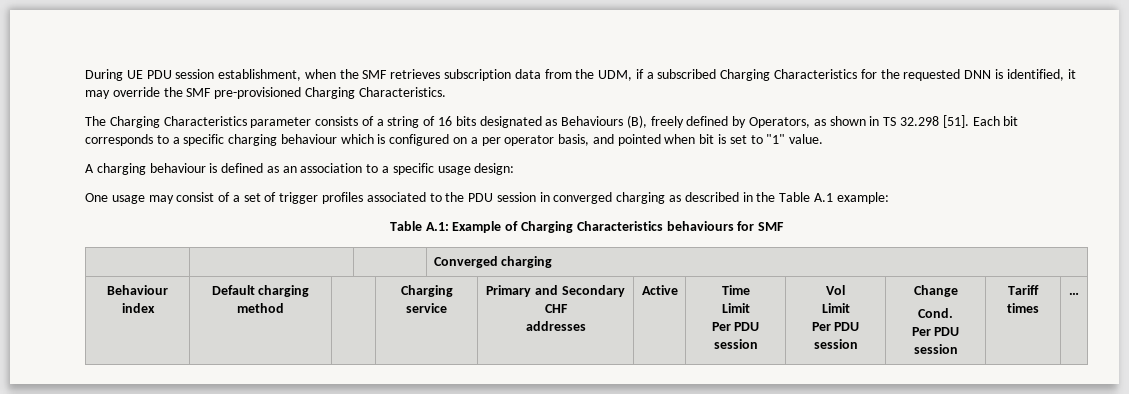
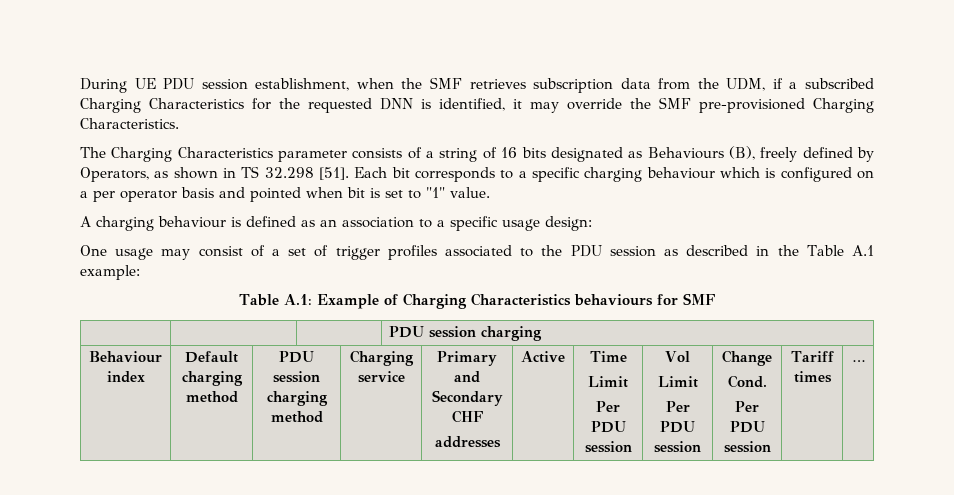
- Each bit corresponds to a specific charging behaviour which is configured on a per operator basis, and pointed when bit is set to "1" value.
+ Each bit corresponds to a specific charging behaviour which is configured on a per operator basis and pointed when bit is set to "1" value.
- One usage may consist of a set of trigger profiles associated to the PDU session in converged charging as described in the Table A.1 example:
+ One usage may consist of a set of trigger profiles associated to the PDU session as described in the Table A.1 example:
- | | | Converged charging
+ | | | PDU session charging
- Behaviour index | Default charging method | | Charging service | Primary and Secondary CHF
+ Behaviour index | Default charging method | PDU session charging method | Charging service | Primary and Secondary CHF

